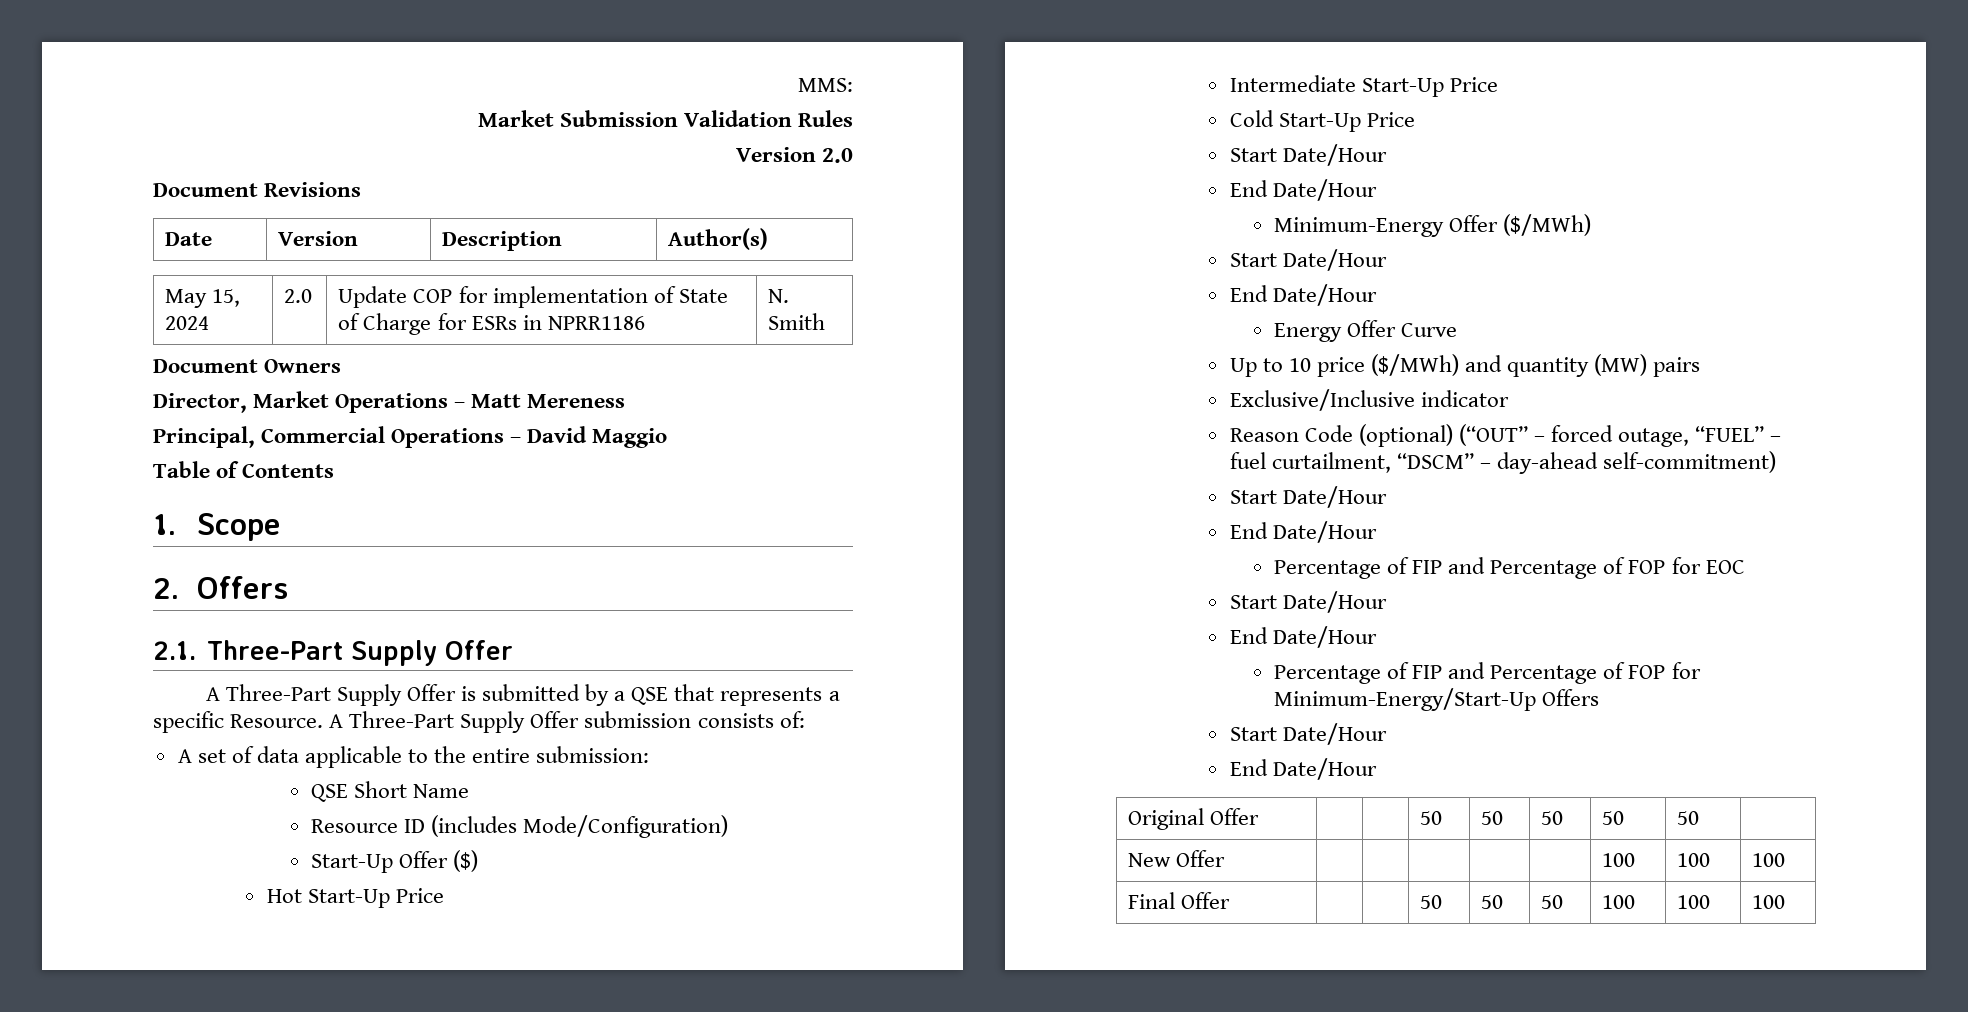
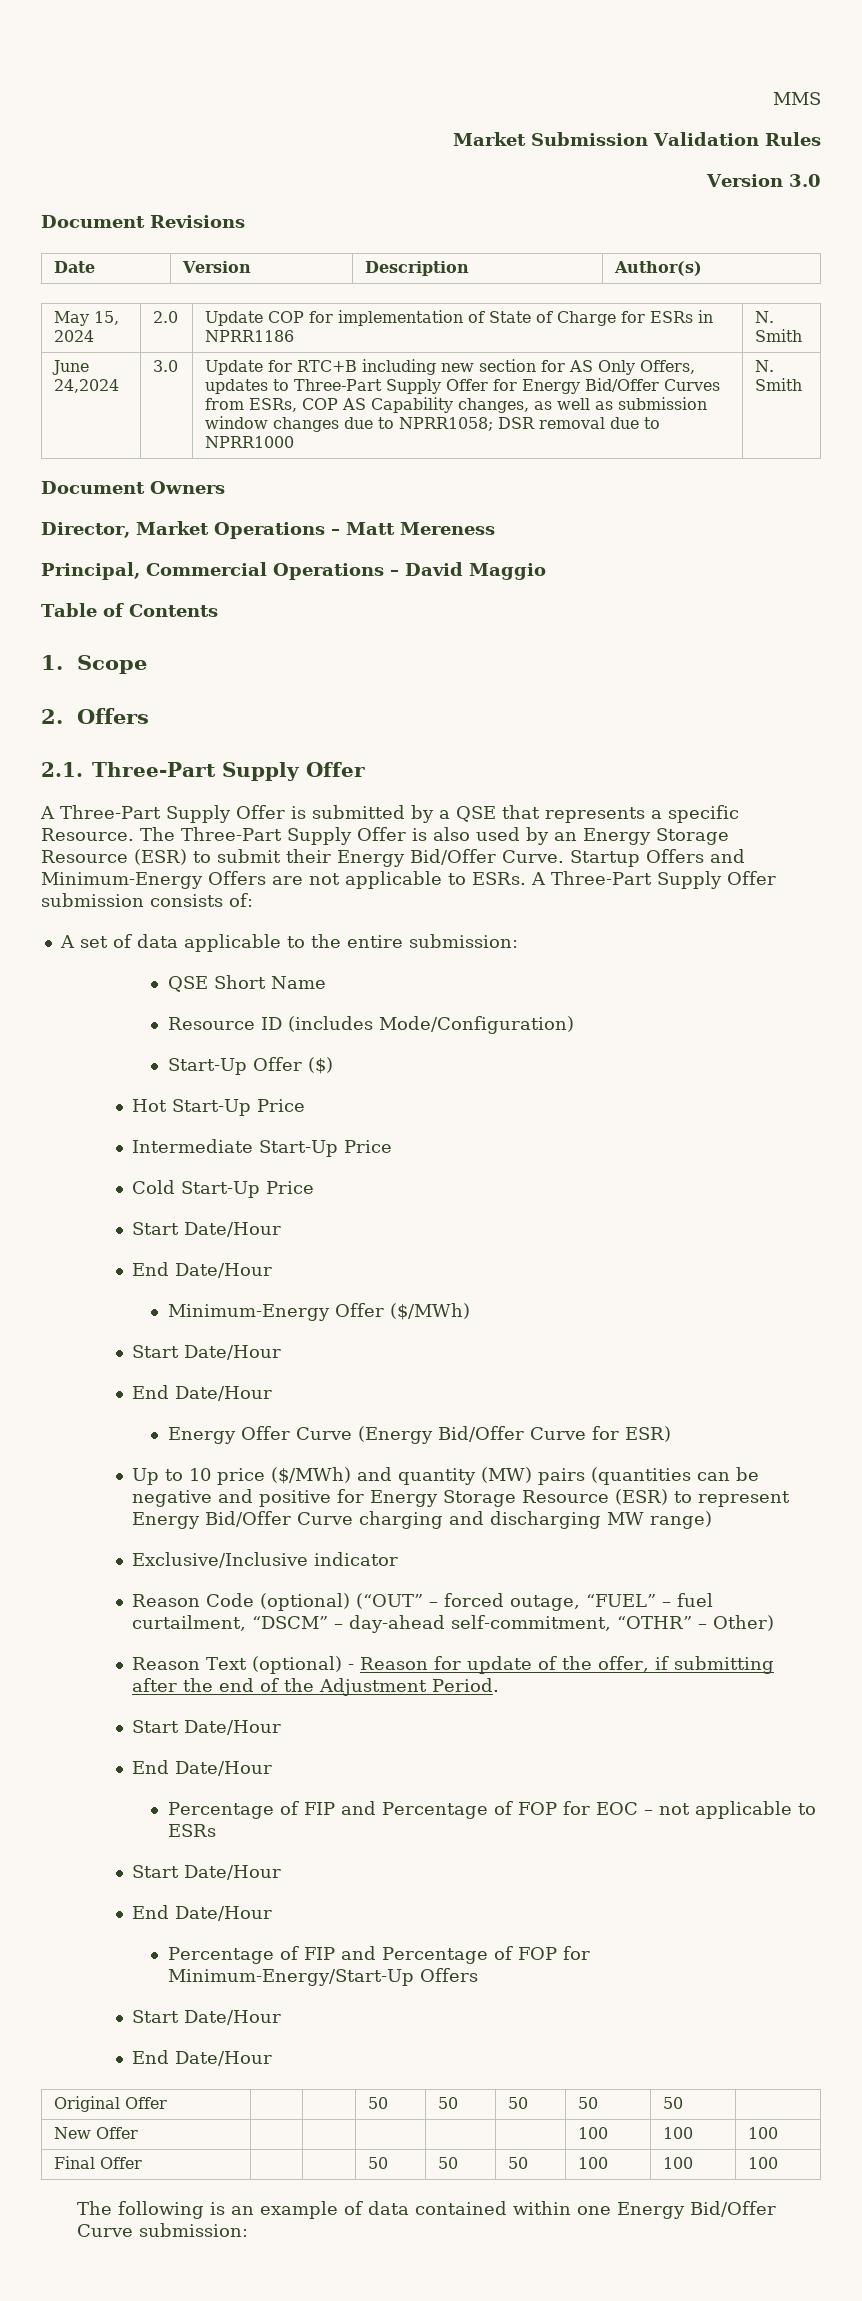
- MMS:
+ MMS
- Version 2.0
+ Version 3.0
+ June 24,2024 | 3.0 | Update for RTC+B including new section for AS Only Offers, updates to Three-Part Supply Offer for Energy Bid/Offer Curves from ESRs, COP AS Capability changes, as well as submission window changes due to NPRR1058; DSR removal due to NPRR1000 | N. Smith
+ The Three-Part Supply Offer is also used by an Energy Storage Resource (ESR) to submit their Energy Bid/Offer Curve. Startup Offers and Minimum-Energy Offers are not applicable to ESRs.
- Energy Offer Curve
+ Energy Offer Curve (Energy Bid/Offer Curve for ESR)
- Up to 10 price ($/MWh) and quantity (MW) pairs
+ Up to 10 price ($/MWh) and quantity (MW) pairs (quantities can be negative and positive for Energy Storage Resource (ESR) to represent Energy Bid/Offer Curve charging and discharging MW range)
- Reason Code (optional) (“OUT” – forced outage, “FUEL” – fuel curtailment, “DSCM” – day-ahead self-commitment)
+ Reason Code (optional) (“OUT” – forced outage, “FUEL” – fuel curtailment, “DSCM” – day-ahead self-commitment, “OTHR” – Other)
+ Reason Text (optional) - Reason for update of the offer, if submitting after the end of the Adjustment Period.
- Percentage of FIP and Percentage of FOP for EOC
+ Percentage of FIP and Percentage of FOP for EOC – not applicable to ESRs
+ The following is an example of data contained within one Energy Bid/Offer Curve submission:

